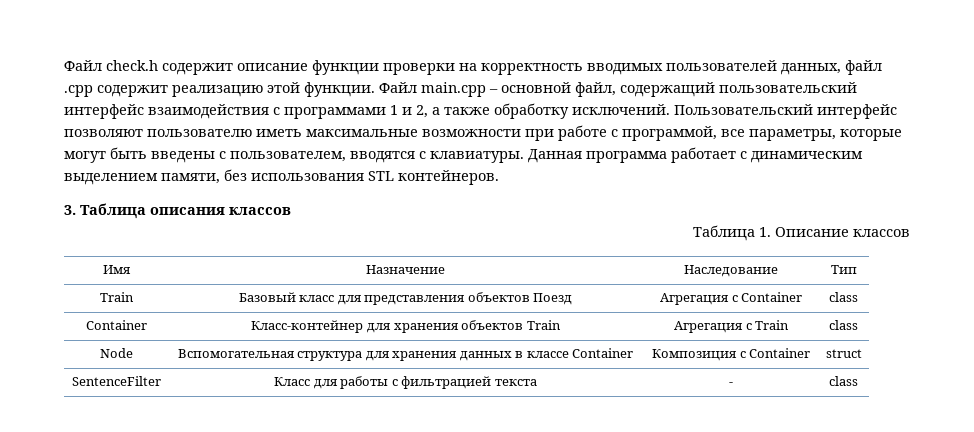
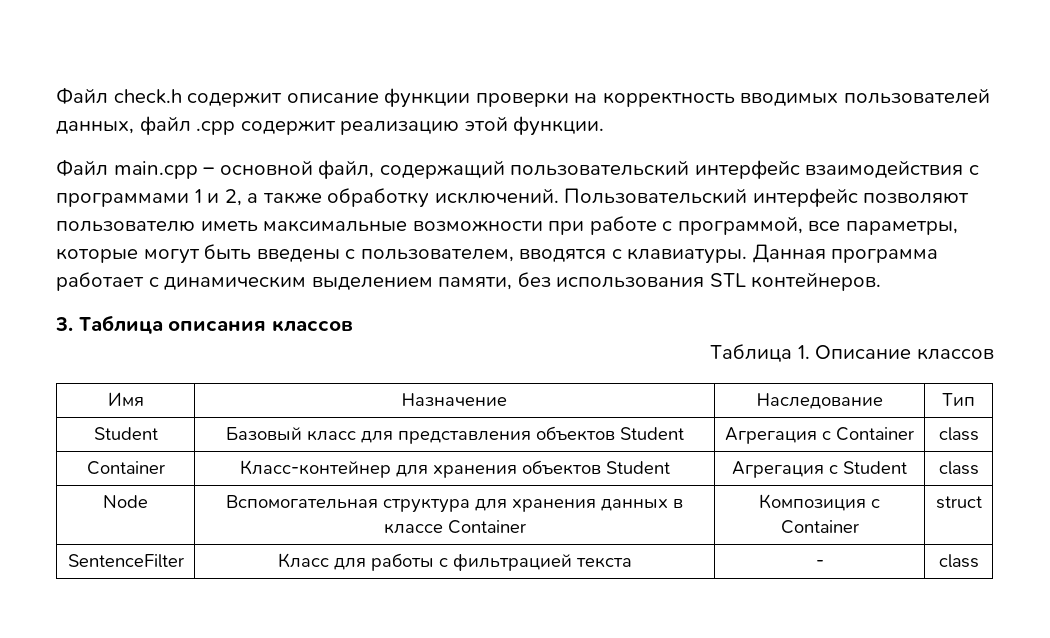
- Файл check.h содержит описание функции проверки на корректность вводимых пользователей данных, файл .cpp содержит реализацию этой функции. Файл main.cpp – основной файл, содержащий пользовательский интерфейс взаимодействия с программами 1 и 2, а также обработку исключений.
+ Файл check.h содержит описание функции проверки на корректность вводимых пользователей данных, файл .cpp содержит реализацию этой функции.
+ Файл main.cpp – основной файл, содержащий пользовательский интерфейс взаимодействия с программами 1 и 2, а также обработку исключений.
- Train | Базовый класс для представления объектов Поезд | Агрегация с Container | class
+ Student | Базовый класс для представления объектов Student | Агрегация с Container | class
- Container | Класс-контейнер для хранения объектов Train | Агрегация с Train | class
+ Container | Класс-контейнер для хранения объектов Student | Агрегация с Student | class

